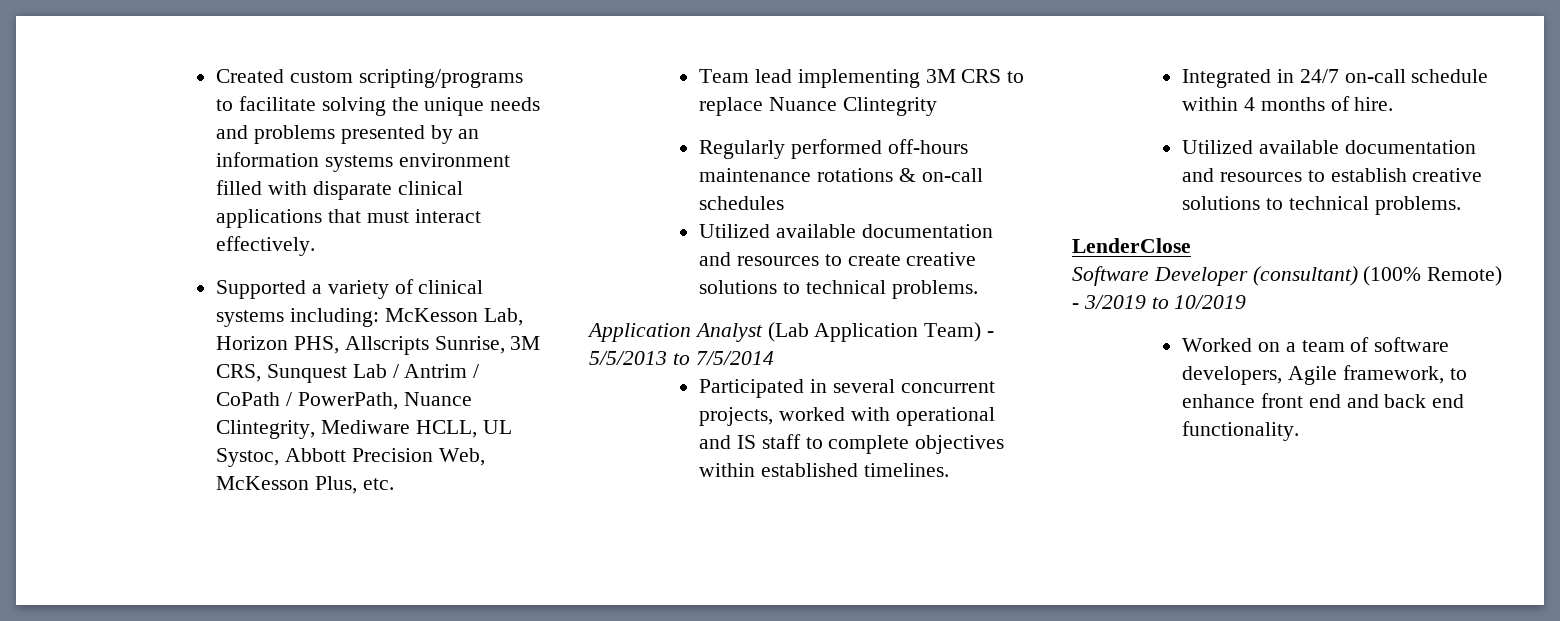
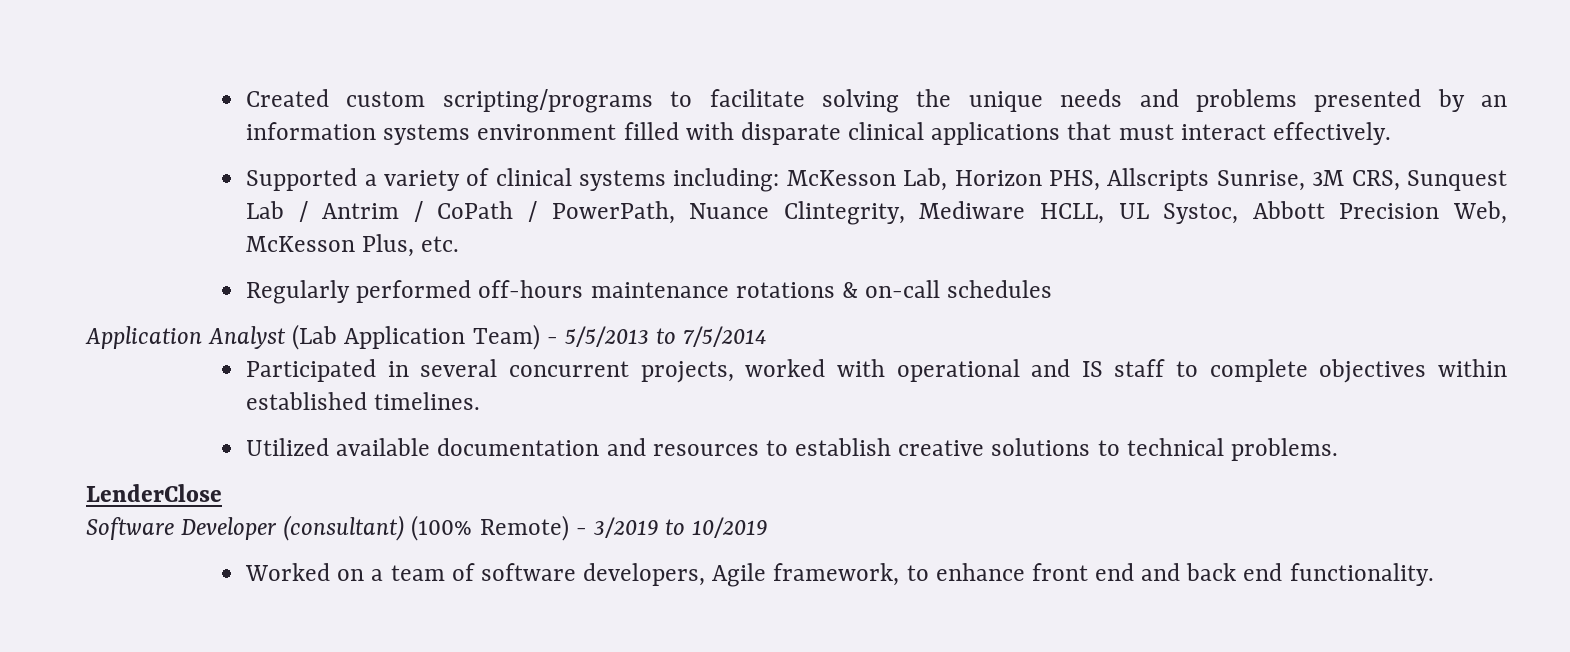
- Team lead implementing 3M CRS to replace Nuance Clintegrity
- Utilized available documentation and resources to create creative solutions to technical problems.
- Integrated in 24/7 on-call schedule within 4 months of hire.

